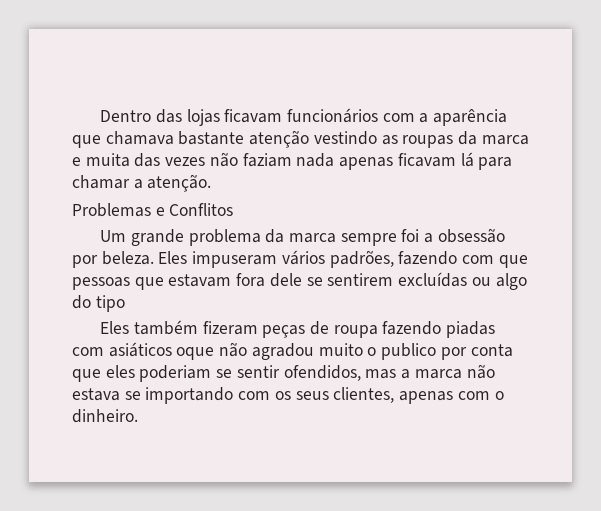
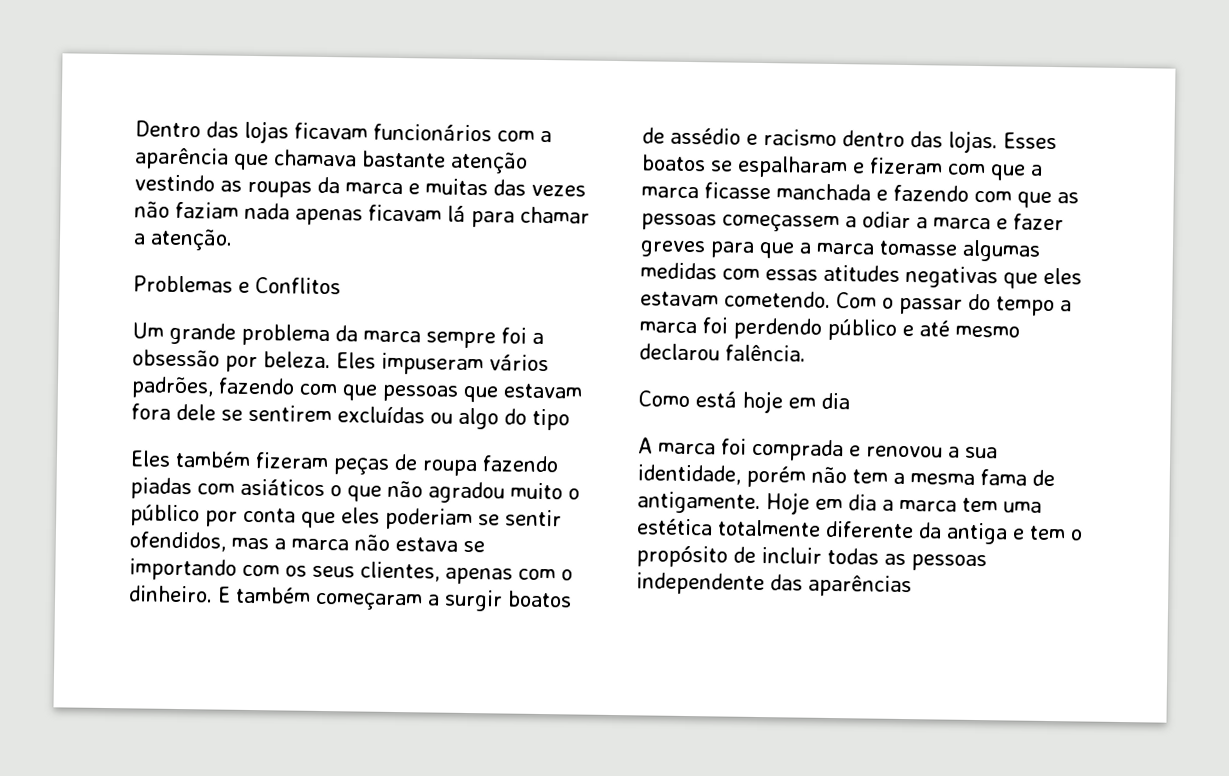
- Dentro das lojas ficavam funcionários com a aparência que chamava bastante atenção vestindo as roupas da marca e muita das vezes não faziam nada apenas ficavam lá para chamar a atenção.
+ Dentro das lojas ficavam funcionários com a aparência que chamava bastante atenção vestindo as roupas da marca e muitas das vezes não faziam nada apenas ficavam lá para chamar a atenção.
- Eles também fizeram peças de roupa fazendo piadas com asiáticos oque não agradou muito o publico por conta que eles poderiam se sentir ofendidos, mas a marca não estava se importando com os seus clientes, apenas com o dinheiro.
+ Eles também fizeram peças de roupa fazendo piadas com asiáticos o que não agradou muito o público por conta que eles poderiam se sentir ofendidos, mas a marca não estava se importando com os seus clientes, apenas com o dinheiro.
+ E também começaram a surgir boatos de assédio e racismo dentro das lojas. Esses boatos se espalharam e fizeram com que a marca ficasse manchada e fazendo com que as pessoas começassem a odiar a marca e fazer greves para que a marca tomasse algumas medidas com essas atitudes negativas que eles estavam cometendo. Com o passar do tempo a marca foi perdendo público e até mesmo declarou falência.
+ Como está hoje em dia
+ A marca foi comprada e renovou a sua identidade, porém não tem a mesma fama de antigamente. Hoje em dia a marca tem uma estética totalmente diferente da antiga e tem o propósito de incluir todas as pessoas independente das aparências

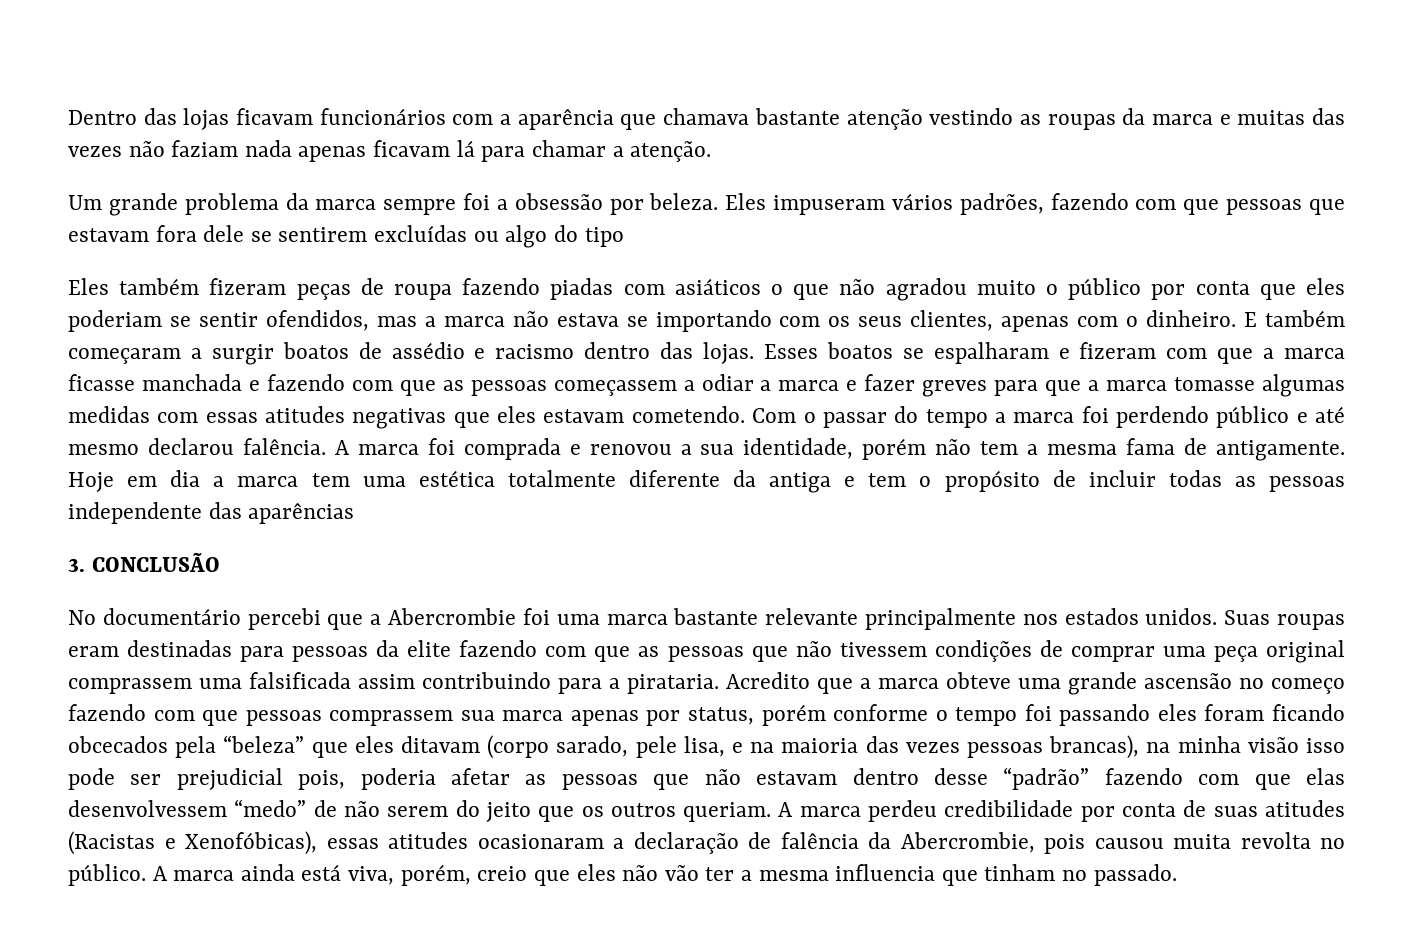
- Problemas e Conflitos
- Com o passar do tempo a marca foi perdendo público e até mesmo declarou falência.
- Como está hoje em dia
- A marca foi comprada e renovou a sua identidade, porém não tem a mesma fama de antigamente.
+ Com o passar do tempo a marca foi perdendo público e até mesmo declarou falência. A marca foi comprada e renovou a sua identidade, porém não tem a mesma fama de antigamente.
+ 3. CONCLUSÃO
+ No documentário percebi que a Abercrombie foi uma marca bastante relevante principalmente nos estados unidos. Suas roupas eram destinadas para pessoas da elite fazendo com que as pessoas que não tivessem condições de comprar uma peça original comprassem uma falsificada assim contribuindo para a pirataria. Acredito que a marca obteve uma grande ascensão no começo fazendo com que pessoas comprassem sua marca apenas por status, porém conforme o tempo foi passando eles foram ficando obcecados pela “beleza” que eles ditavam (corpo sarado, pele lisa, e na maioria das vezes pessoas brancas), na minha visão isso pode ser prejudicial pois, poderia afetar as pessoas que não estavam dentro desse “padrão” fazendo com que elas desenvolvessem “medo” de não serem do jeito que os outros queriam. A marca perdeu credibilidade por conta de suas atitudes (Racistas e Xenofóbicas), essas atitudes ocasionaram a declaração de falência da Abercrombie, pois causou muita revolta no público. A marca ainda está viva, porém, creio que eles não vão ter a mesma influencia que tinham no passado.

